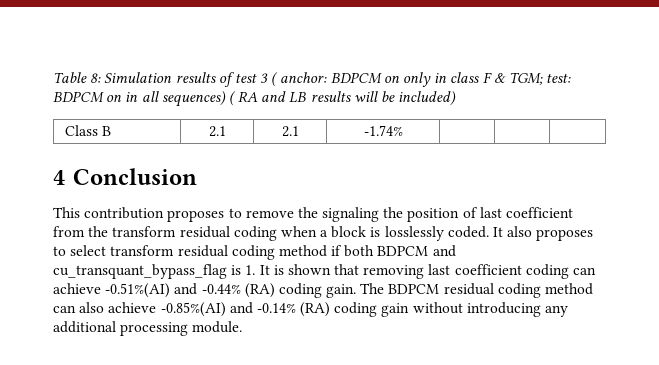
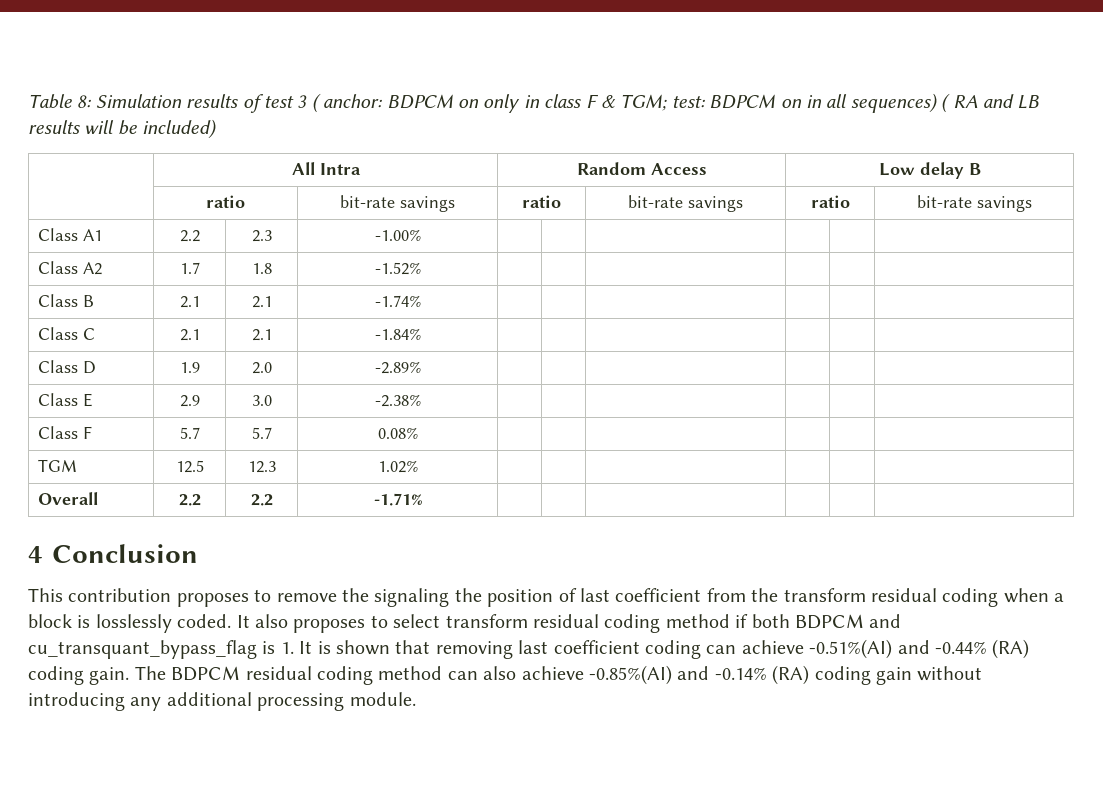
+ | All Intra | Random Access | Low delay B
+ | ratio | bit-rate savings | ratio | bit-rate savings | ratio | bit-rate savings
+ Class A1 | 2.2 | 2.3 | -1.00% | | | | | |
+ Class A2 | 1.7 | 1.8 | -1.52% | | | | | |
- Class B | 2.1 | 2.1 | -1.74% | | |
+ Class B | 2.1 | 2.1 | -1.74% | | | | | |
+ Class C | 2.1 | 2.1 | -1.84% | | | | | |
+ Class D | 1.9 | 2.0 | -2.89% | | | | | |
+ Class E | 2.9 | 3.0 | -2.38% | | | | | |
+ Class F | 5.7 | 5.7 | 0.08% | | | | | |
+ TGM | 12.5 | 12.3 | 1.02% | | | | | |
+ Overall | 2.2 | 2.2 | -1.71% | | | | | |

